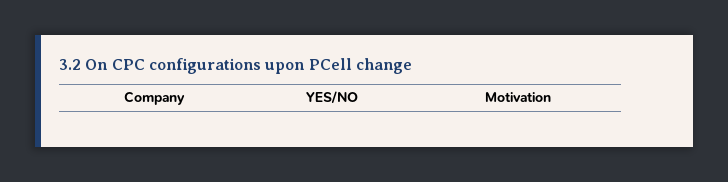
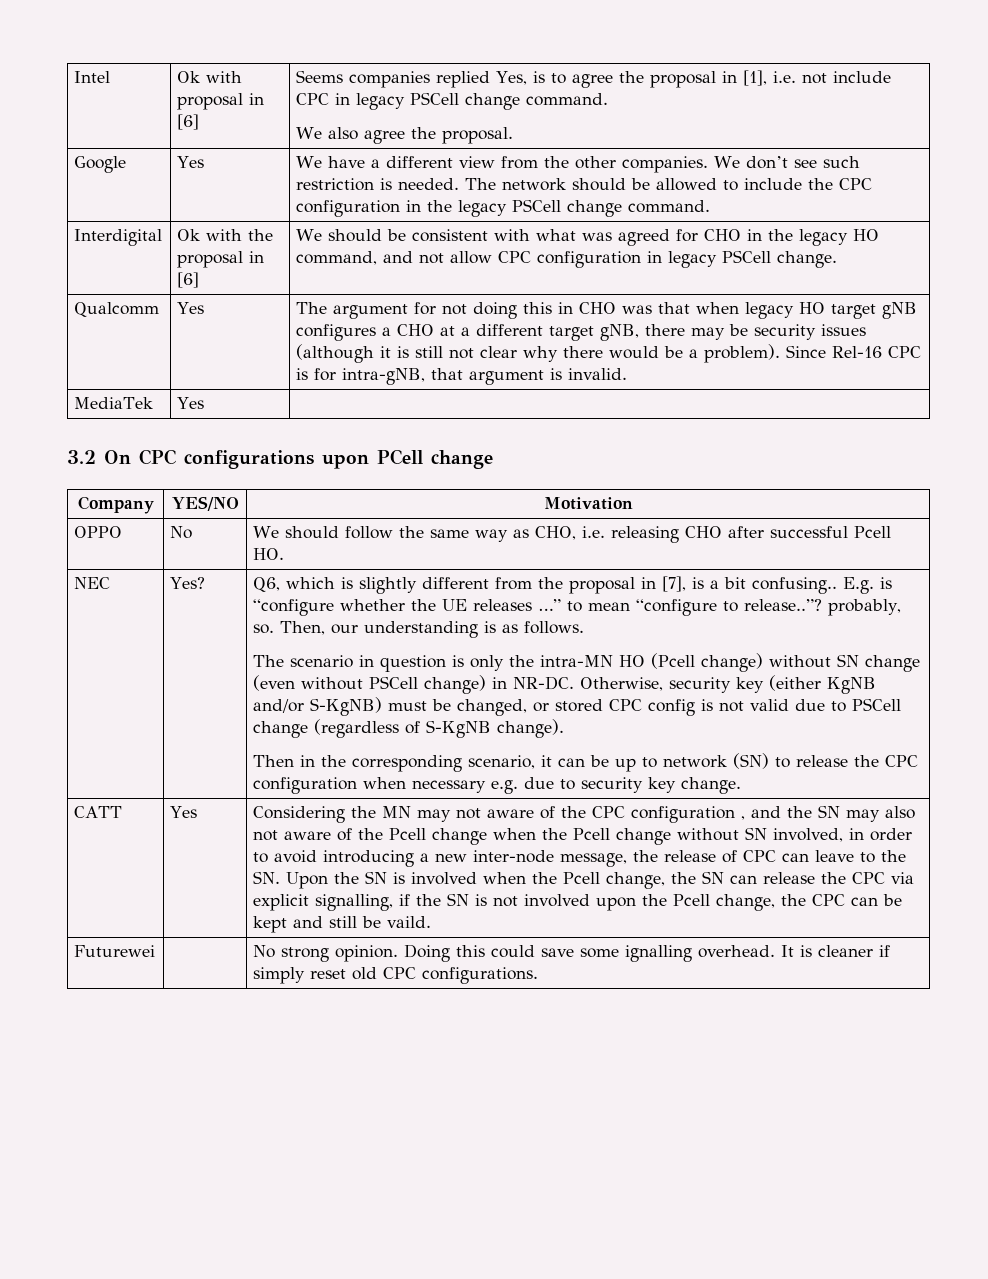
+ Intel | Ok with proposal in [6] | Seems companies replied Yes, is to agree the proposal in [1], i.e. not include CPC in legacy PSCell change command.
+ We also agree the proposal.
+ Google | Yes | We have a different view from the other companies. We don’t see such restriction is needed. The network should be allowed to include the CPC configuration in the legacy PSCell change command.
+ Interdigital | Ok with the proposal in [6] | We should be consistent with what was agreed for CHO in the legacy HO command, and not allow CPC configuration in legacy PSCell change.
+ Qualcomm | Yes | The argument for not doing this in CHO was that when legacy HO target gNB configures a CHO at a different target gNB, there may be security issues (although it is still not clear why there would be a problem). Since Rel-16 CPC is for intra-gNB, that argument is invalid.
+ MediaTek | Yes |
+ OPPO | No | We should follow the same way as CHO, i.e. releasing CHO after successful Pcell HO.
+ NEC | Yes? | Q6, which is slightly different from the proposal in [7], is a bit confusing.. E.g. is “configure whether the UE releases …” to mean “configure to release..”? probably, so. Then, our understanding is as follows.
+ The scenario in question is only the intra-MN HO (Pcell change) without SN change (even without PSCell change) in NR-DC. Otherwise, security key (either KgNB and/or S-KgNB) must be changed, or stored CPC config is not valid due to PSCell change (regardless of S-KgNB change).
+ Then in the corresponding scenario, it can be up to network (SN) to release the CPC configuration when necessary e.g. due to security key change.
+ CATT | Yes | Considering the MN may not aware of the CPC configuration , and the SN may also not aware of the Pcell change when the Pcell change without SN involved, in order to avoid introducing a new inter-node message, the release of CPC can leave to the SN. Upon the SN is involved when the Pcell change, the SN can release the CPC via explicit signalling, if the SN is not involved upon the Pcell change, the CPC can be kept and still be vaild.
+ Futurewei | | No strong opinion. Doing this could save some ignalling overhead. It is cleaner if simply reset old CPC configurations.

